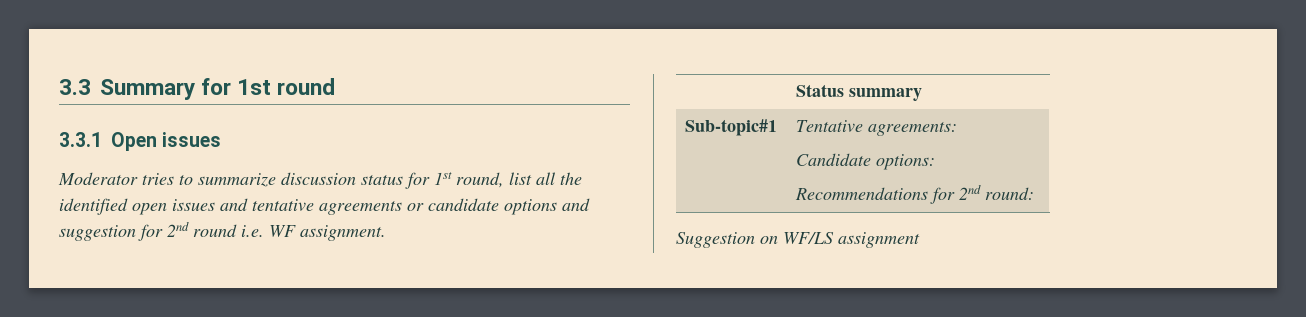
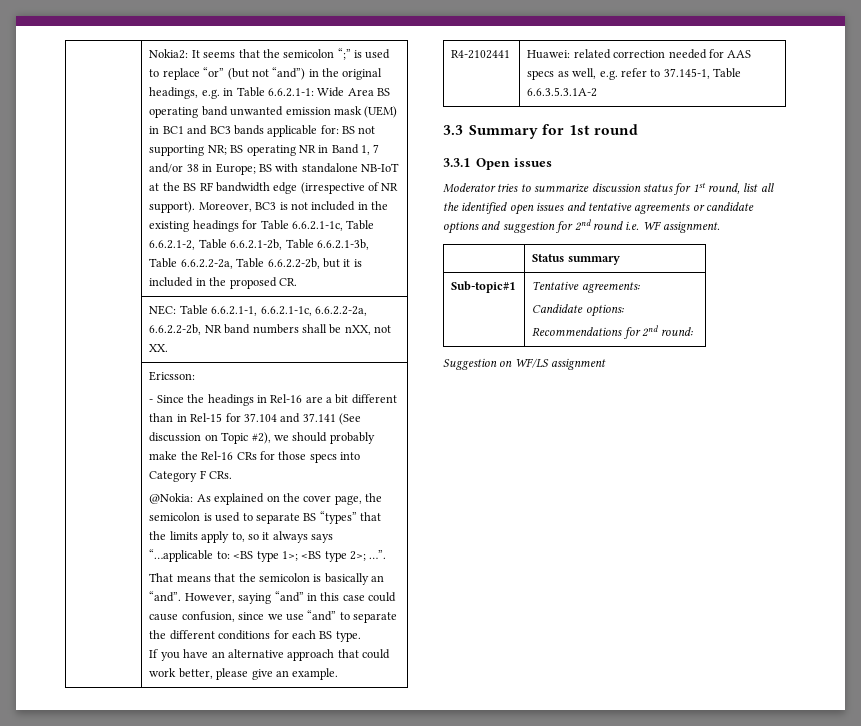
+ Nokia2: It seems that the semicolon “;” is used to replace “or” (but not “and”) in the original headings, e.g. in Table 6.6.2.1-1: Wide Area BS operating band unwanted emission mask (UEM) in BC1 and BC3 bands applicable for: BS not supporting NR; BS operating NR in Band 1, 7 and/or 38 in Europe; BS with standalone NB-IoT at the BS RF bandwidth edge (irrespective of NR support). Moreover, BC3 is not included in the existing headings for Table 6.6.2.1-1c, Table 6.6.2.1-2, Table 6.6.2.1-2b, Table 6.6.2.1-3b, Table 6.6.2.2-2a, Table 6.6.2.2-2b, but it is included in the proposed CR.
+ | NEC: Table 6.6.2.1-1, 6.6.2.1-1c, 6.6.2.2-2a, 6.6.2.2-2b, NR band numbers shall be nXX, not XX.
+ | Ericsson:
+ - Since the headings in Rel-16 are a bit different than in Rel-15 for 37.104 and 37.141 (See discussion on Topic #2), we should probably make the Rel-16 CRs for those specs into Category F CRs.
+ @Nokia: As explained on the cover page, the semicolon is used to separate BS “types” that the limits apply to, so it always says “…applicable to: <BS type 1>; <BS type 2>; …”.
+ That means that the semicolon is basically an “and”. However, saying “and” in this case could cause confusion, since we use “and” to separate the different conditions for each BS type.
+ If you have an alternative approach that could work better, please give an example.
+ R4-2102441 | Huawei: related correction needed for AAS specs as well, e.g. refer to 37.145-1, Table 6.6.3.5.3.1A-2

